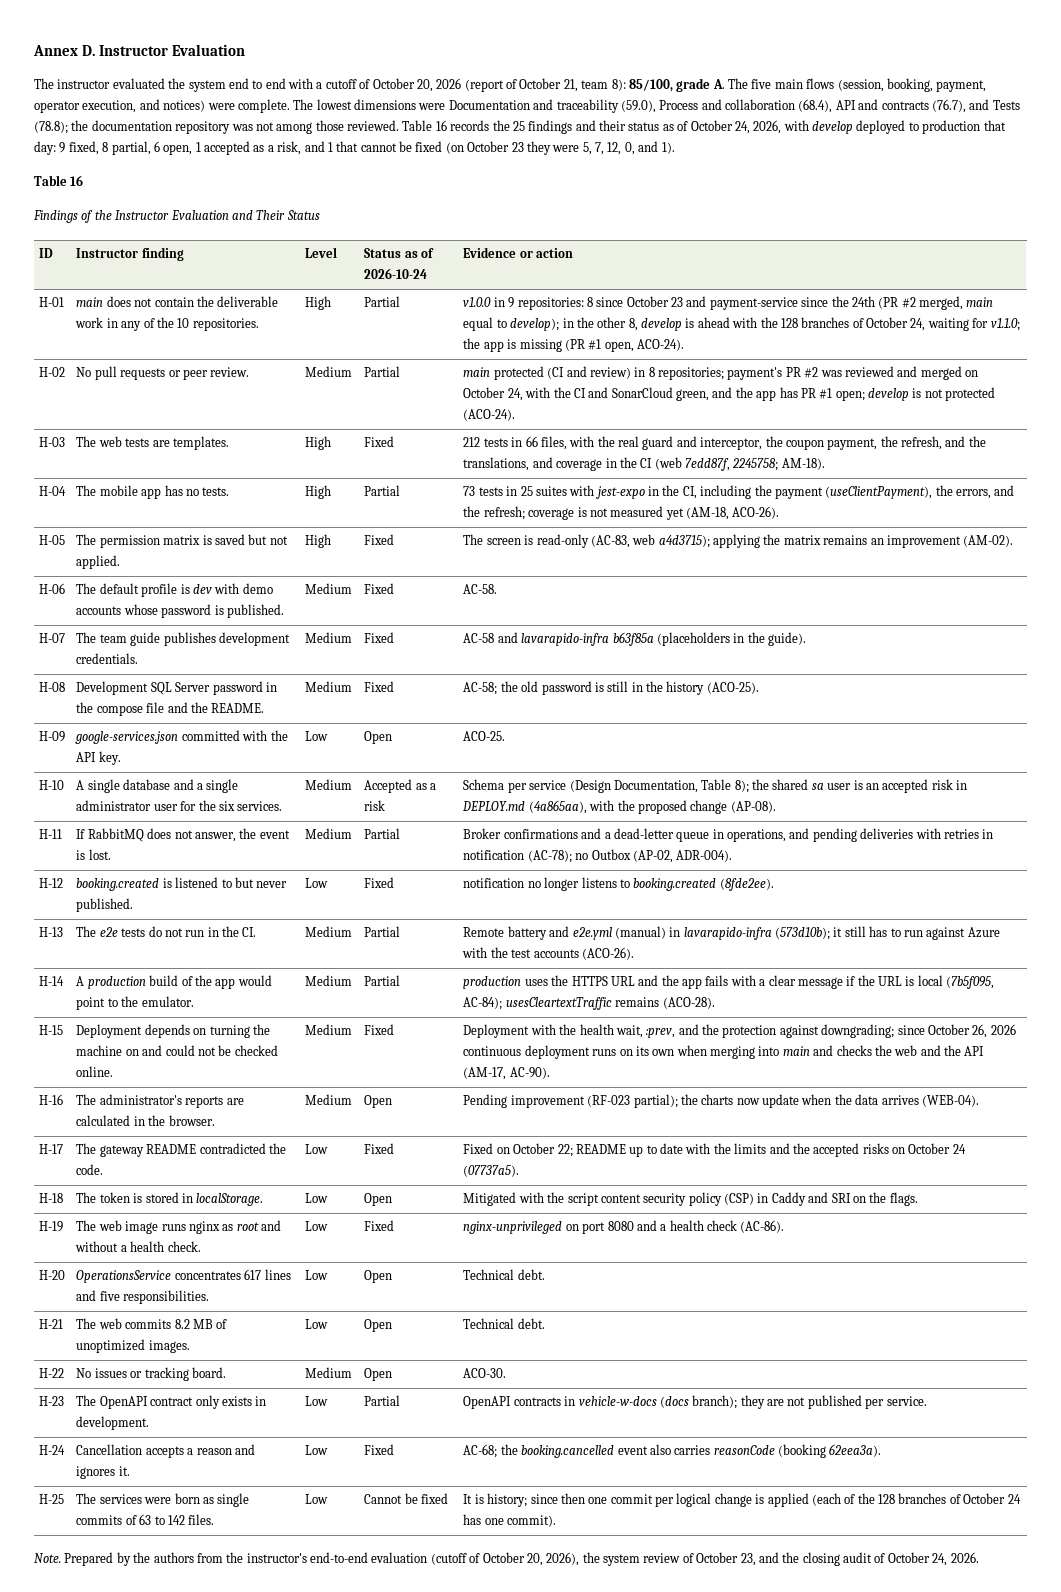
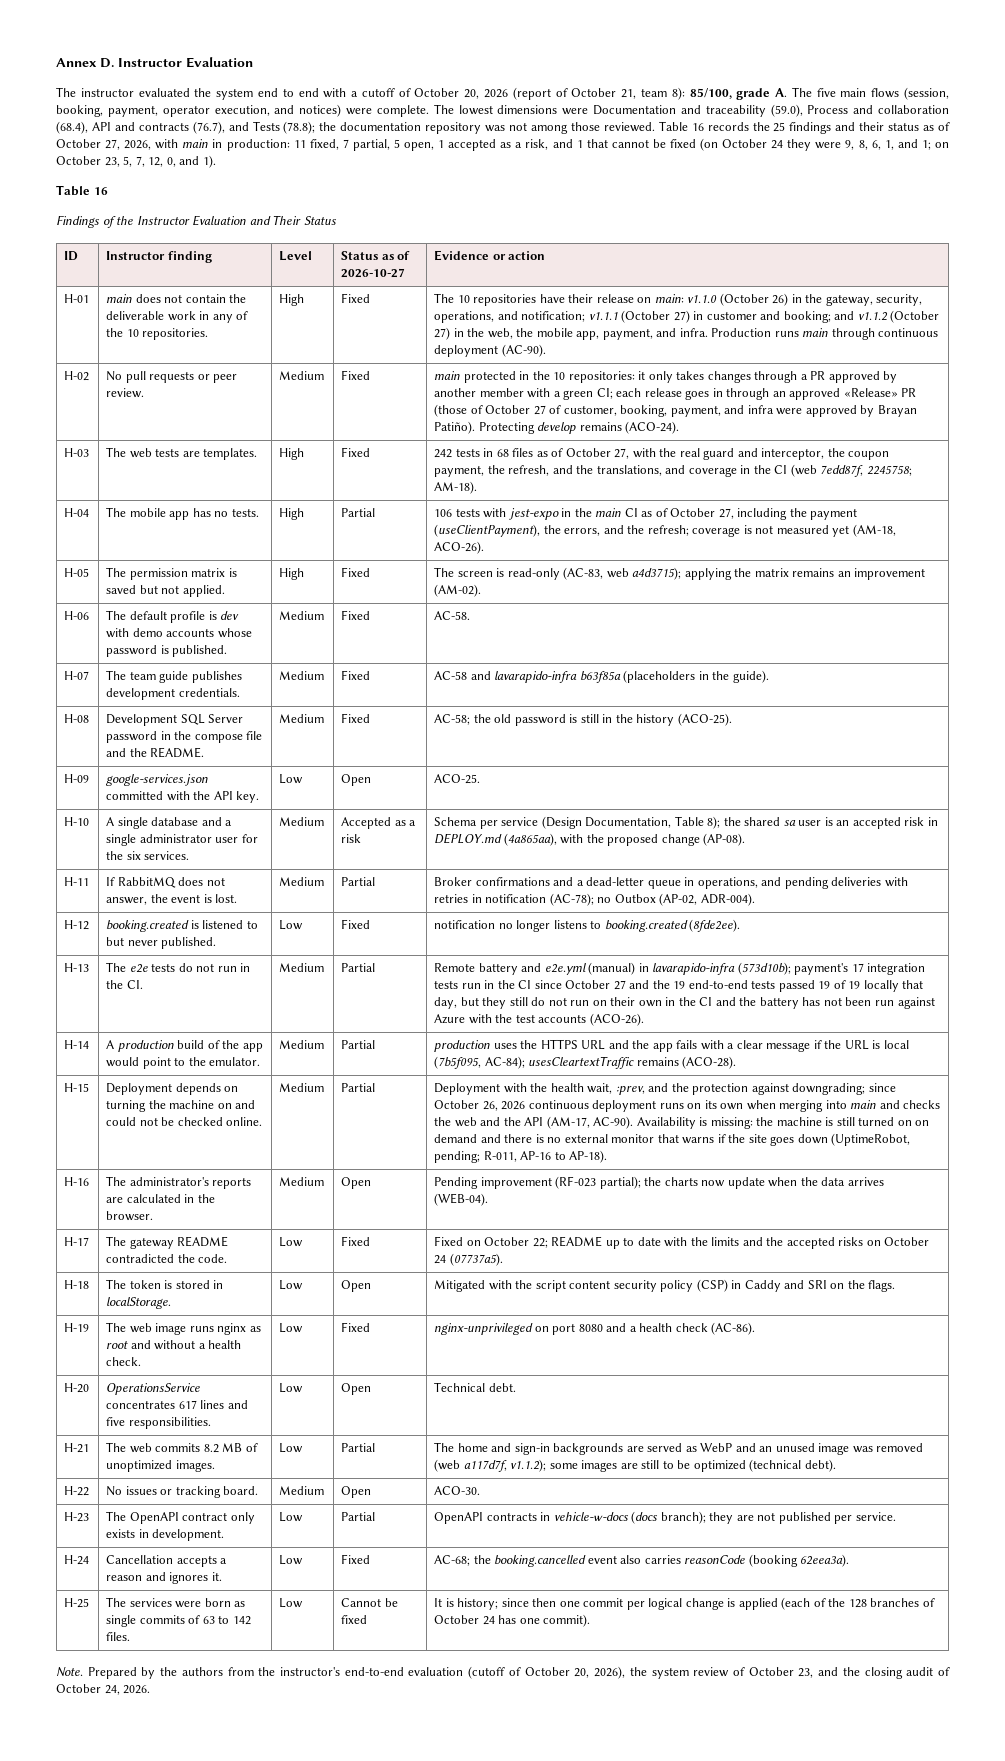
- Table 16 records the 25 findings and their status as of October 24, 2026, with develop deployed to production that day: 9 fixed, 8 partial, 6 open, 1 accepted as a risk, and 1 that cannot be fixed (on October 23 they were 5, 7, 12, 0, and 1).
+ Table 16 records the 25 findings and their status as of October 27, 2026, with main in production: 11 fixed, 7 partial, 5 open, 1 accepted as a risk, and 1 that cannot be fixed (on October 24 they were 9, 8, 6, 1, and 1; on October 23, 5, 7, 12, 0, and 1).
- ID | Instructor finding | Level | Status as of 2026-10-24 | Evidence or action
+ ID | Instructor finding | Level | Status as of 2026-10-27 | Evidence or action
- Partial | v1.0.0 in 9 repositories: 8 since October 23 and payment-service since the 24th (PR #2 merged, main equal to develop); in the other 8, develop is ahead with the 128 branches of October 24, waiting for v1.1.0; the app is missing (PR #1 open, ACO-24).
+ Fixed | The 10 repositories have their release on main: v1.1.0 (October 26) in the gateway, security, operations, and notification; v1.1.1 (October 27) in customer and booking; and v1.1.2 (October 27) in the web, the mobile app, payment, and infra. Production runs main through continuous deployment (AC-90).
- No pull requests or peer review. | Medium | Partial
+ No pull requests or peer review. | Medium | Fixed
- main protected (CI and review) in 8 repositories; payment's PR #2 was reviewed and merged on October 24, with the CI and SonarCloud green, and the app has PR #1 open; develop is not protected (ACO-24).
+ main protected in the 10 repositories: it only takes changes through a PR approved by another member with a green CI; each release goes in through an approved «Release» PR (those of October 27 of customer, booking, payment, and infra were approved by Brayan Patiño). Protecting develop remains (ACO-24).
- H-03 | The web tests are templates. | High | Fixed | 212 tests in 66 files, with the real guard and interceptor, the coupon payment, the refresh, and the translations, and coverage in the CI (web 7edd87f, 2245758; AM-18).
+ H-03 | The web tests are templates. | High | Fixed | 242 tests in 68 files as of October 27, with the real guard and interceptor, the coupon payment, the refresh, and the translations, and coverage in the CI (web 7edd87f, 2245758; AM-18).
- H-04 | The mobile app has no tests. | High | Partial | 73 tests in 25 suites with jest-expo in the CI, including the payment (useClientPayment), the errors, and the refresh; coverage is not measured yet (AM-18, ACO-26).
+ H-04 | The mobile app has no tests. | High | Partial | 106 tests with jest-expo in the main CI as of October 27, including the payment (useClientPayment), the errors, and the refresh; coverage is not measured yet (AM-18, ACO-26).
- Remote battery and e2e.yml (manual) in lavarapido-infra (573d10b); it still has to run against Azure with the test accounts (ACO-26).
+ Remote battery and e2e.yml (manual) in lavarapido-infra (573d10b); payment's 17 integration tests run in the CI since October 27 and the 19 end-to-end tests passed 19 of 19 locally that day, but they still do not run on their own in the CI and the battery has not been run against Azure with the test accounts (ACO-26).
- Deployment depends on turning the machine on and could not be checked online. | Medium | Fixed
+ Deployment depends on turning the machine on and could not be checked online. | Medium | Partial
+ Availability is missing: the machine is still turned on on demand and there is no external monitor that warns if the site goes down (UptimeRobot, pending; R-011, AP-16 to AP-18).
- H-21 | The web commits 8.2 MB of unoptimized images. | Low | Open | Technical debt.
+ H-21 | The web commits 8.2 MB of unoptimized images. | Low | Partial | The home and sign-in backgrounds are served as WebP and an unused image was removed (web a117d7f, v1.1.2); some images are still to be optimized (technical debt).

